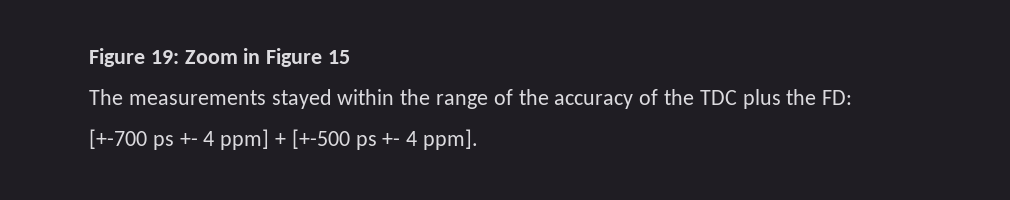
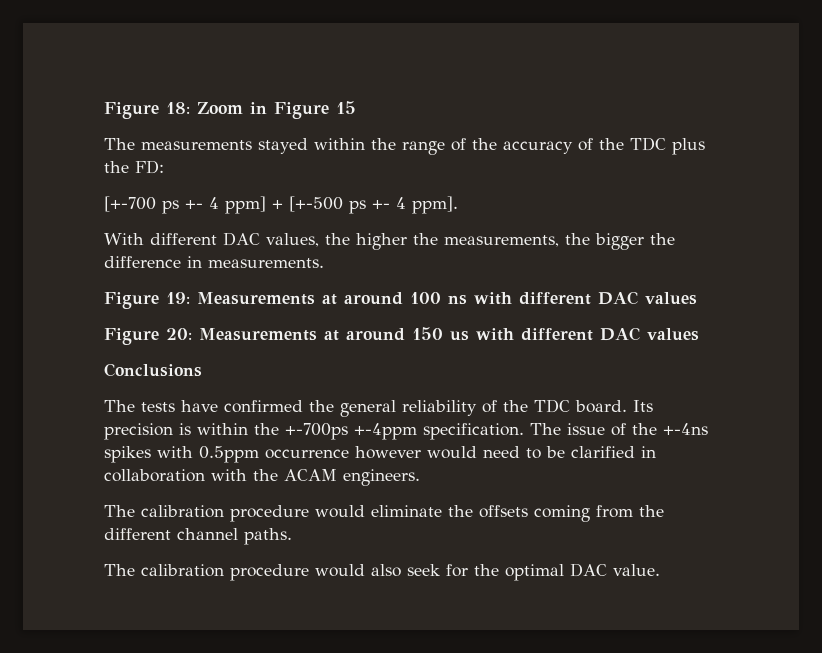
- Figure 19: Zoom in Figure 15
+ Figure 18: Zoom in Figure 15
+ With different DAC values, the higher the measurements, the bigger the difference in measurements.
+ Figure 19: Measurements at around 100 ns with different DAC values
+ Figure 20: Measurements at around 150 us with different DAC values
+ Conclusions
+ The tests have confirmed the general reliability of the TDC board. Its precision is within the +-700ps +-4ppm specification. The issue of the +-4ns spikes with 0.5ppm occurrence however would need to be clarified in collaboration with the ACAM engineers.
+ The calibration procedure would eliminate the offsets coming from the different channel paths.
+ The calibration procedure would also seek for the optimal DAC value.

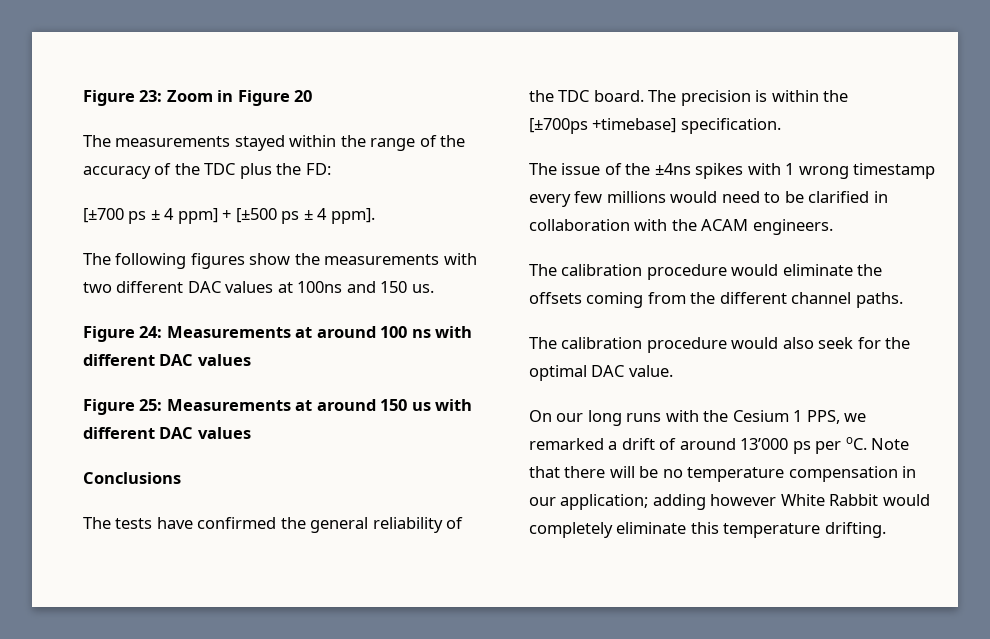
- Figure 18: Zoom in Figure 15
+ Figure 23: Zoom in Figure 20
- [+-700 ps +- 4 ppm] + [+-500 ps +- 4 ppm].
- With different DAC values, the higher the measurements, the bigger the difference in measurements.
- Figure 19: Measurements at around 100 ns with different DAC values
+ [±700 ps ± 4 ppm] + [±500 ps ± 4 ppm].
+ The following figures show the measurements with two different DAC values at 100ns and 150 us.
+ Figure 24: Measurements at around 100 ns with different DAC values
- Figure 20: Measurements at around 150 us with different DAC values
+ Figure 25: Measurements at around 150 us with different DAC values
- Its precision is within the +-700ps +-4ppm specification. The issue of the +-4ns spikes with 0.5ppm occurrence however would need to be clarified in collaboration with the ACAM engineers.
+ The precision is within the
+ [±700ps +timebase] specification.
+ The issue of the ±4ns spikes with 1 wrong timestamp every few millions would need to be clarified in collaboration with the ACAM engineers.
+ On our long runs with the Cesium 1 PPS, we remarked a drift of around 13’000 ps per oC. Note that there will be no temperature compensation in our application; adding however White Rabbit would completely eliminate this temperature drifting.

